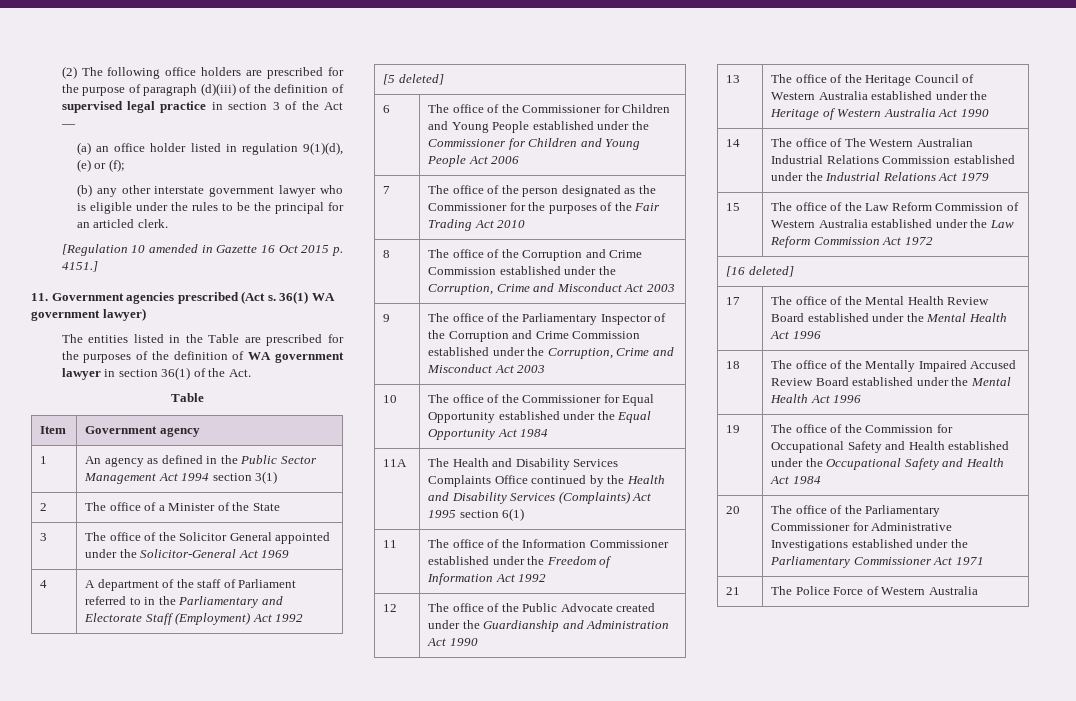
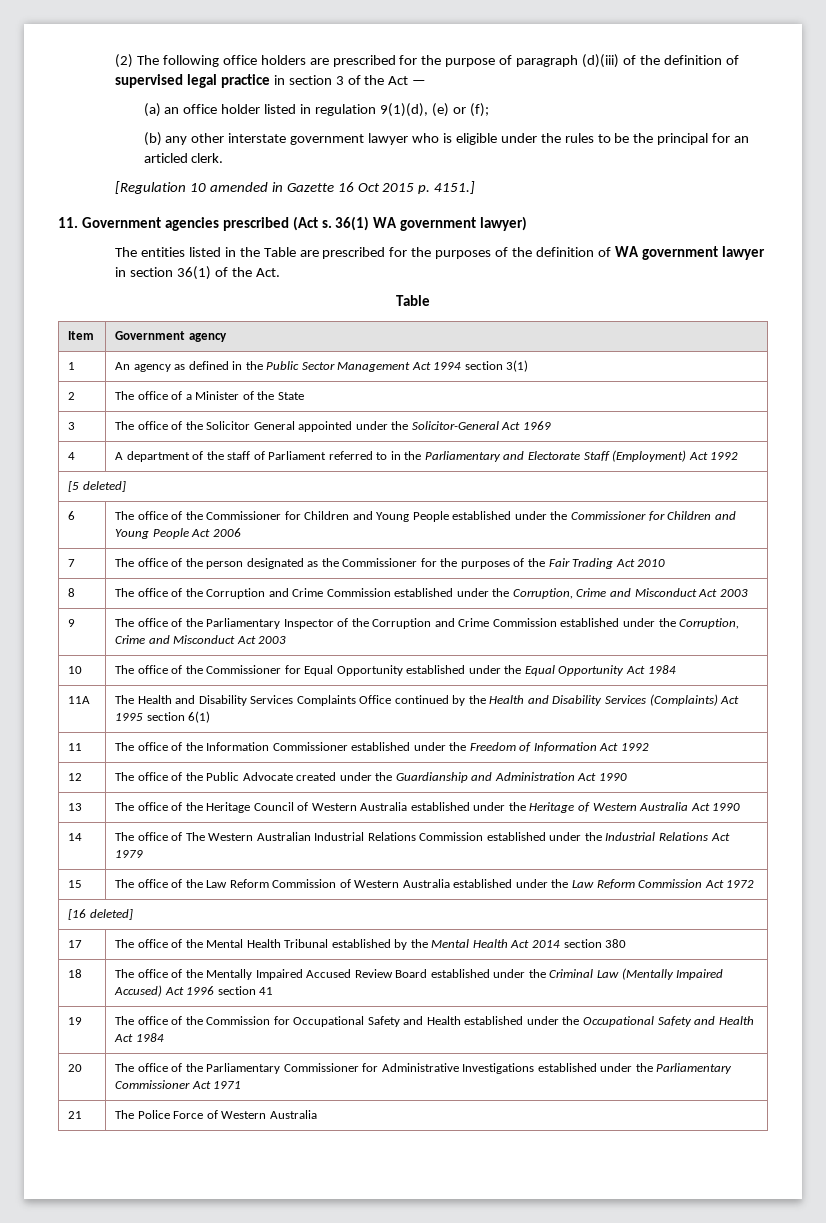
- 17 | The office of the Mental Health Review Board established under the Mental Health Act 1996
+ 17 | The office of the Mental Health Tribunal established by the Mental Health Act 2014 section 380
- 18 | The office of the Mentally Impaired Accused Review Board established under the Mental Health Act 1996
+ 18 | The office of the Mentally Impaired Accused Review Board established under the Criminal Law (Mentally Impaired Accused) Act 1996 section 41

